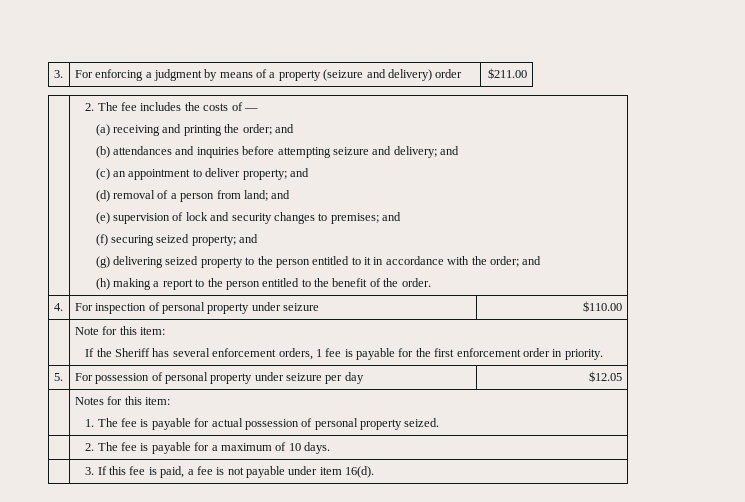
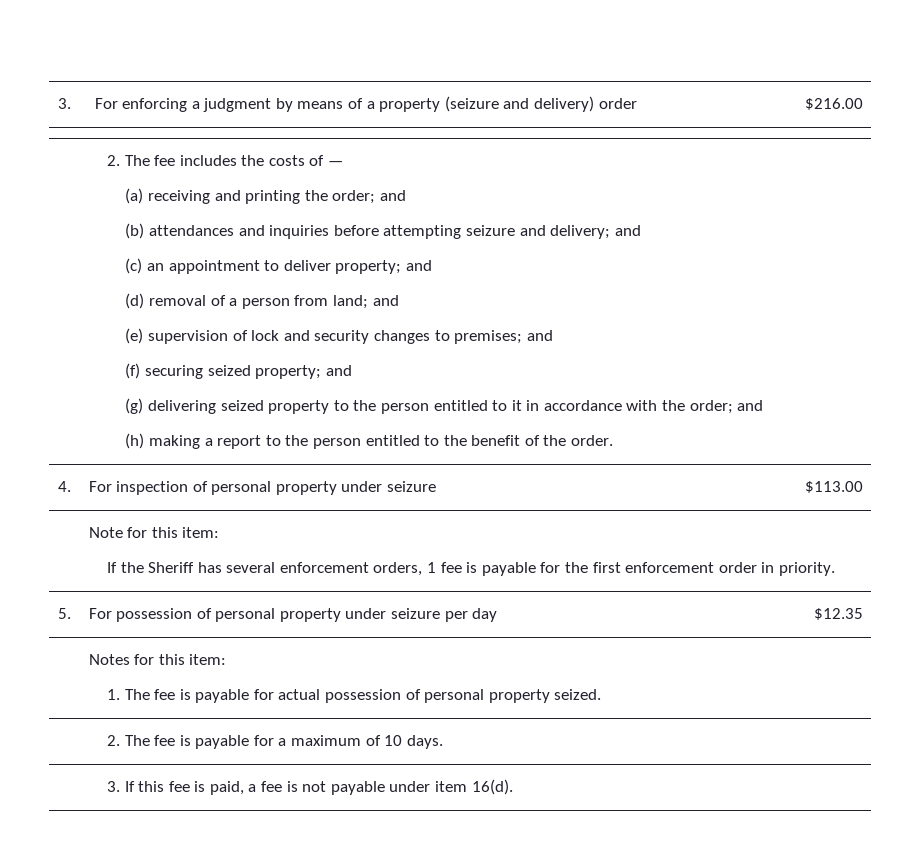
- 3. | For enforcing a judgment by means of a property (seizure and delivery) order | $211.00
+ 3. | For enforcing a judgment by means of a property (seizure and delivery) order | $216.00
- 4. | For inspection of personal property under seizure | $110.00
+ 4. | For inspection of personal property under seizure | $113.00
- 5. | For possession of personal property under seizure per day | $12.05
+ 5. | For possession of personal property under seizure per day | $12.35

